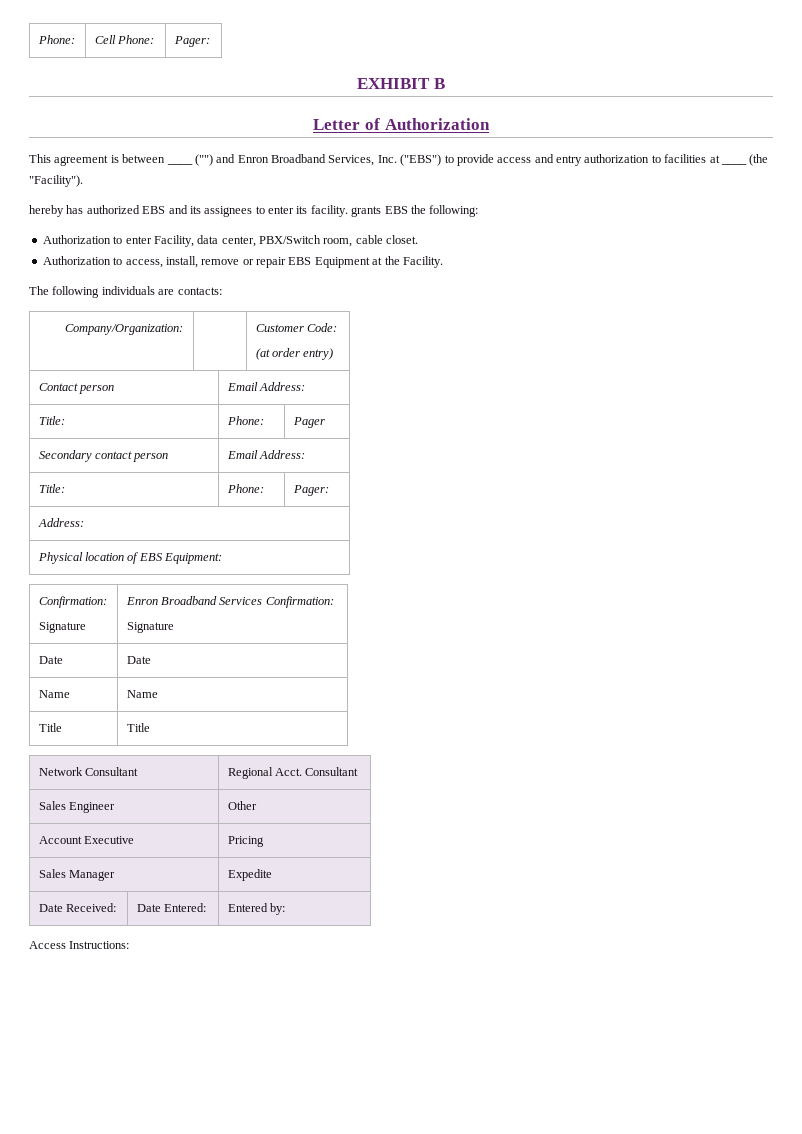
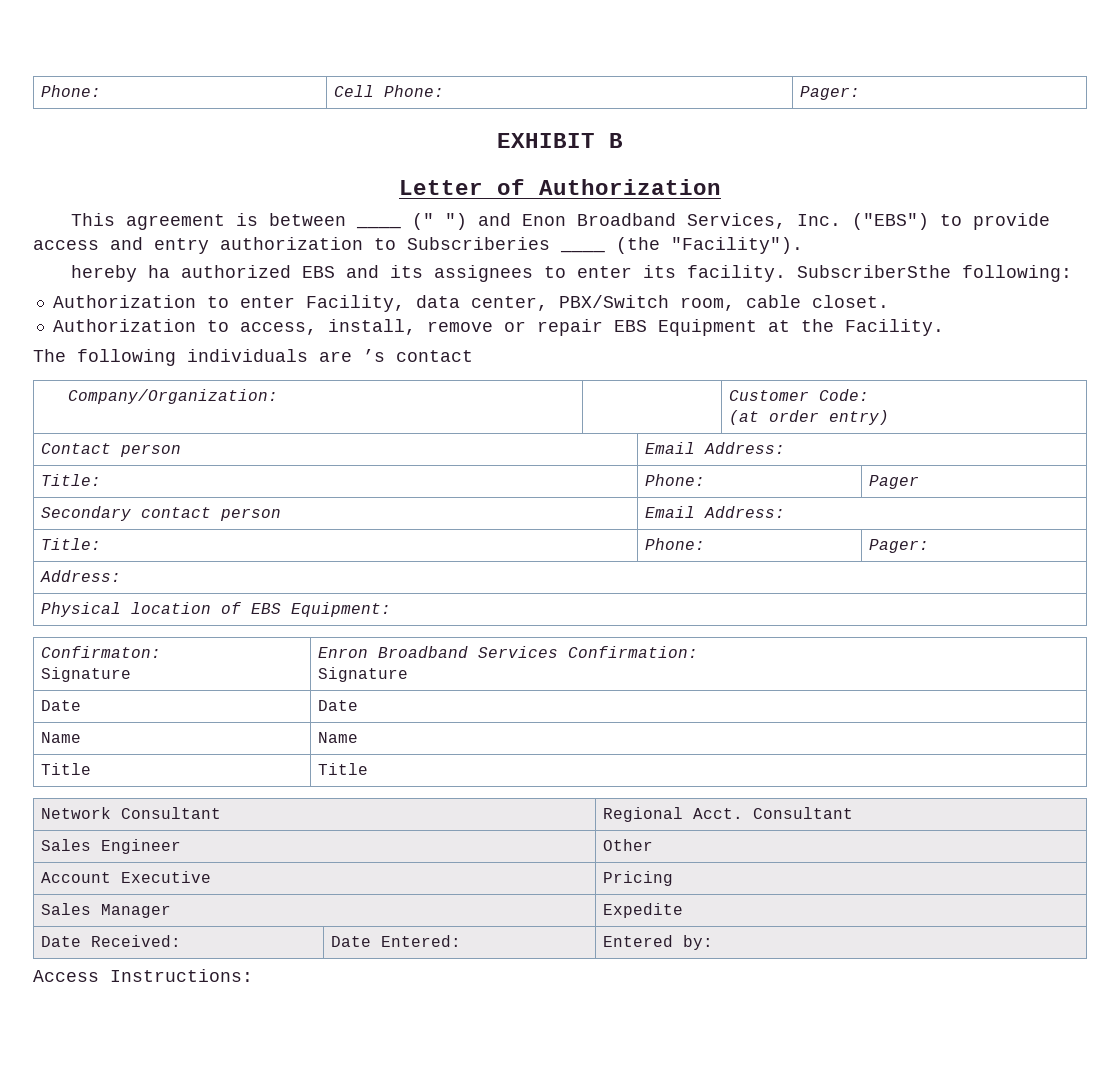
- This agreement is between ____ ("") and Enron Broadband Services, Inc. ("EBS") to provide access and entry authorization to facilities at ____ (the "Facility").
+ This agreement is between ____ (" ") and Enon Broadband Services, Inc. ("EBS") to provide access and entry authorization to Subscriberies ____ (the "Facility").
- hereby has authorized EBS and its assignees to enter its facility. grants EBS the following:
+ hereby ha authorized EBS and its assignees to enter its facility. SubscriberSthe following:
- The following individuals are contacts:
+ The following individuals are ’s contact
  Physical location of EBS Equipment:
- Confirmation:
+ Confirmaton:

